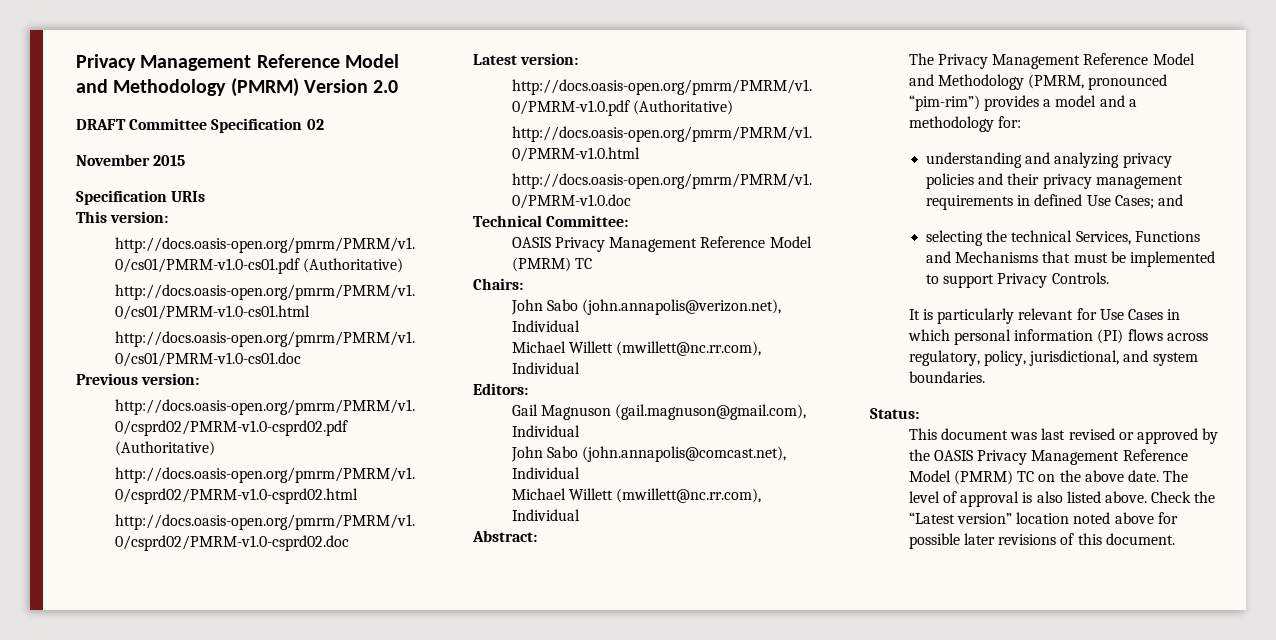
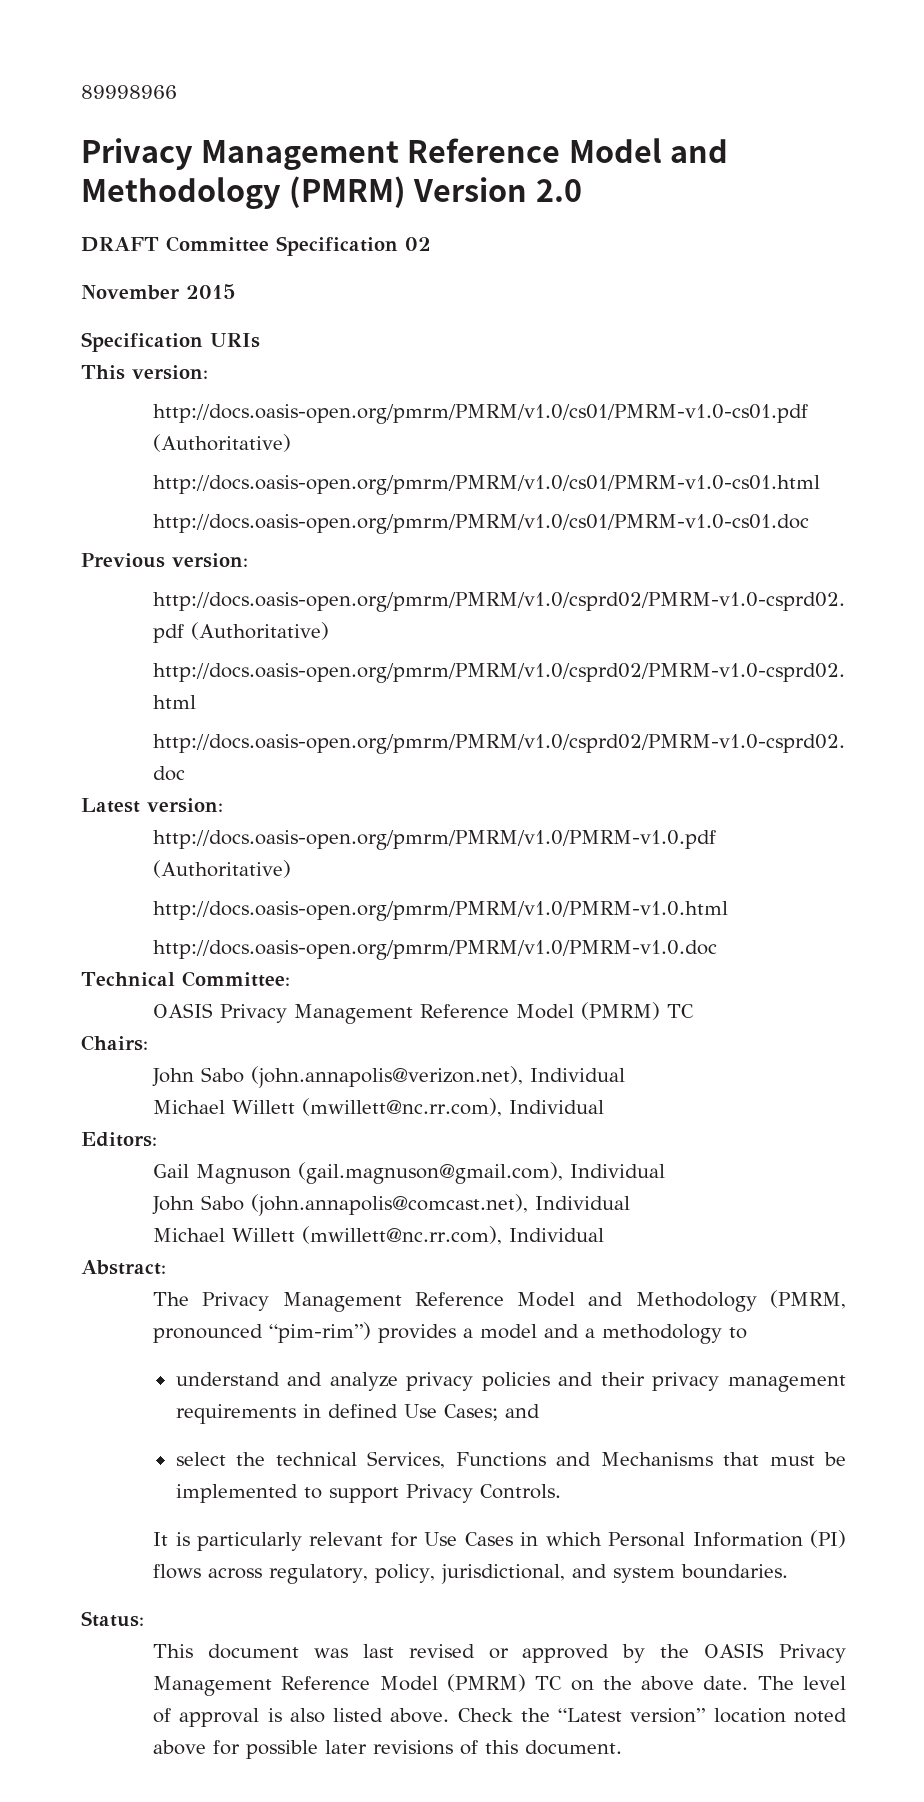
+ 89998966
- The Privacy Management Reference Model and Methodology (PMRM, pronounced “pim-rim”) provides a model and a methodology for:
- understanding and analyzing privacy policies and their privacy management requirements in defined Use Cases; and
+ The Privacy Management Reference Model and Methodology (PMRM, pronounced “pim-rim”) provides a model and a methodology to
+ understand and analyze privacy policies and their privacy management requirements in defined Use Cases; and
- selecting the technical Services, Functions and Mechanisms that must be implemented to support Privacy Controls.
+ select the technical Services, Functions and Mechanisms that must be implemented to support Privacy Controls.
- It is particularly relevant for Use Cases in which personal information (PI) flows across regulatory, policy, jurisdictional, and system boundaries.
+ It is particularly relevant for Use Cases in which Personal Information (PI) flows across regulatory, policy, jurisdictional, and system boundaries.

